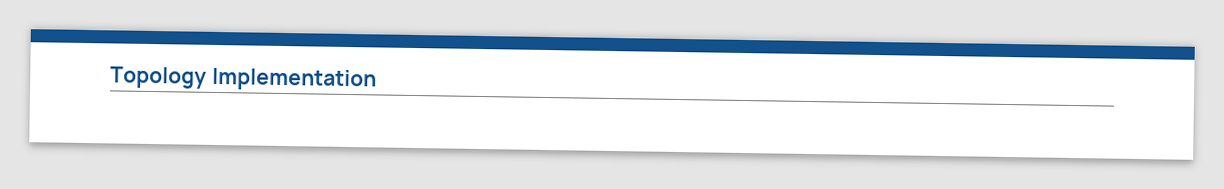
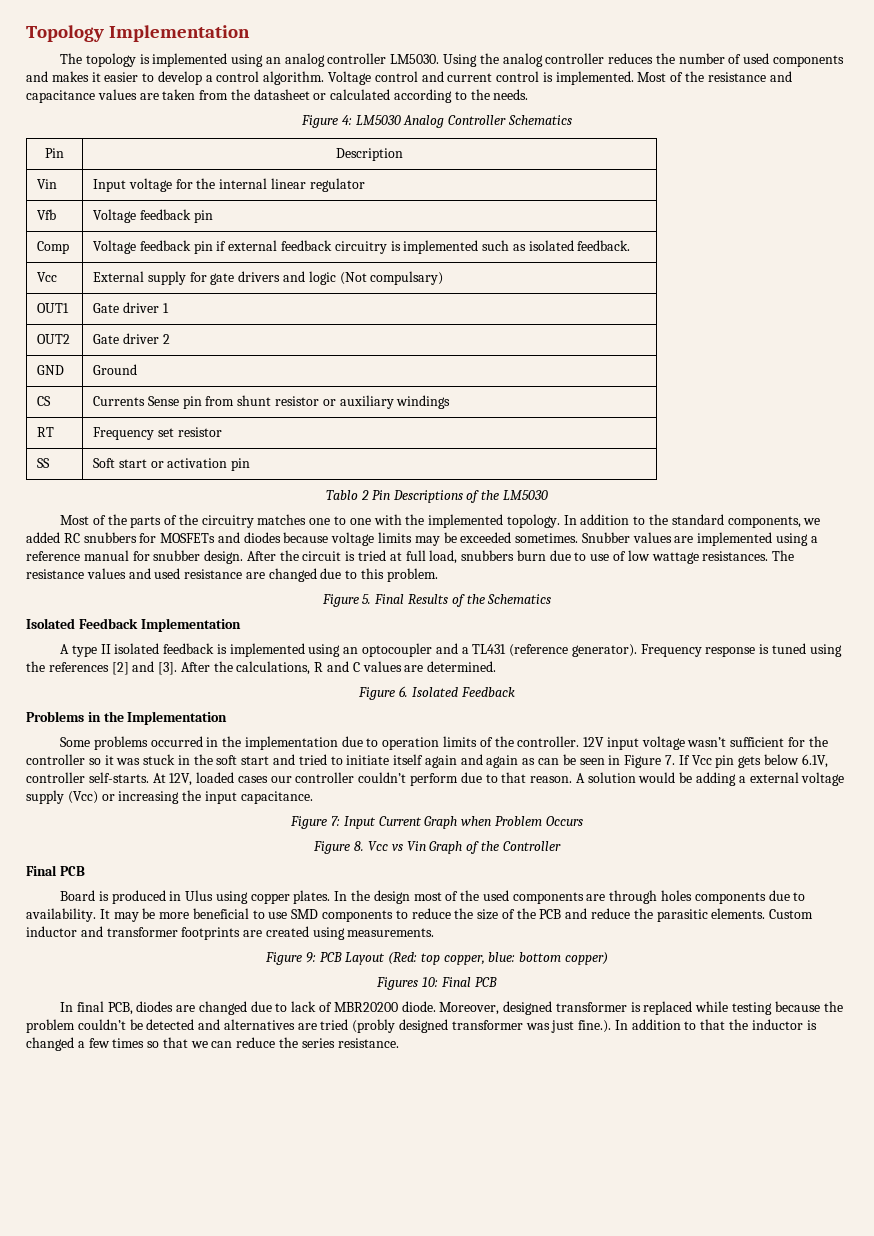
+ The topology is implemented using an analog controller LM5030. Using the analog controller reduces the number of used components and makes it easier to develop a control algorithm. Voltage control and current control is implemented. Most of the resistance and capacitance values are taken from the datasheet or calculated according to the needs.
+ Figure 4: LM5030 Analog Controller Schematics
+ Pin | Description
+ Vin | Input voltage for the internal linear regulator
+ Vfb | Voltage feedback pin
+ Comp | Voltage feedback pin if external feedback circuitry is implemented such as isolated feedback.
+ Vcc | External supply for gate drivers and logic (Not compulsary)
+ OUT1 | Gate driver 1
+ OUT2 | Gate driver 2
+ GND | Ground
+ CS | Currents Sense pin from shunt resistor or auxiliary windings
+ RT | Frequency set resistor
+ SS | Soft start or activation pin
+ Tablo 2 Pin Descriptions of the LM5030
+ Most of the parts of the circuitry matches one to one with the implemented topology. In addition to the standard components, we added RC snubbers for MOSFETs and diodes because voltage limits may be exceeded sometimes. Snubber values are implemented using a reference manual for snubber design. After the circuit is tried at full load, snubbers burn due to use of low wattage resistances. The resistance values and used resistance are changed due to this problem.
+ Figure 5. Final Results of the Schematics
+ Isolated Feedback Implementation
+ A type II isolated feedback is implemented using an optocoupler and a TL431 (reference generator). Frequency response is tuned using the references [2] and [3]. After the calculations, R and C values are determined.
+ Figure 6. Isolated Feedback
+ Problems in the Implementation
+ Some problems occurred in the implementation due to operation limits of the controller. 12V input voltage wasn’t sufficient for the controller so it was stuck in the soft start and tried to initiate itself again and again as can be seen in Figure 7. If Vcc pin gets below 6.1V, controller self-starts. At 12V, loaded cases our controller couldn’t perform due to that reason. A solution would be adding a external voltage supply (Vcc) or increasing the input capacitance.
+ Figure 7: Input Current Graph when Problem Occurs
+ Figure 8. Vcc vs Vin Graph of the Controller
+ Final PCB
+ Board is produced in Ulus using copper plates. In the design most of the used components are through holes components due to availability. It may be more beneficial to use SMD components to reduce the size of the PCB and reduce the parasitic elements. Custom inductor and transformer footprints are created using measurements.
+ Figure 9: PCB Layout (Red: top copper, blue: bottom copper)
+ Figures 10: Final PCB
+ In final PCB, diodes are changed due to lack of MBR20200 diode. Moreover, designed transformer is replaced while testing because the problem couldn’t be detected and alternatives are tried (probly designed transformer was just fine.). In addition to that the inductor is changed a few times so that we can reduce the series resistance.

